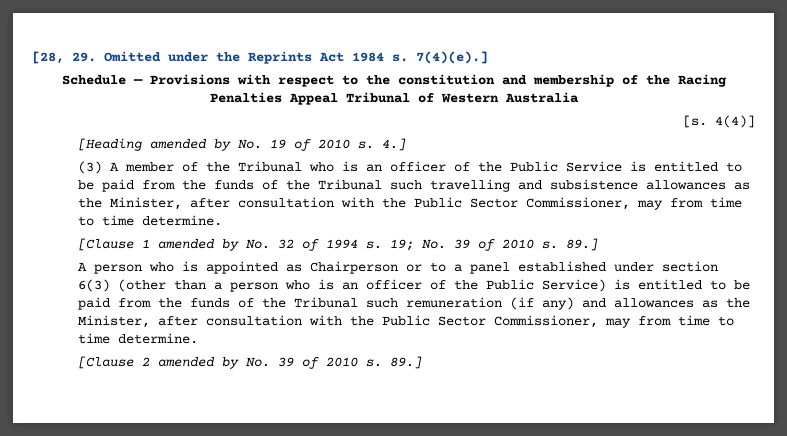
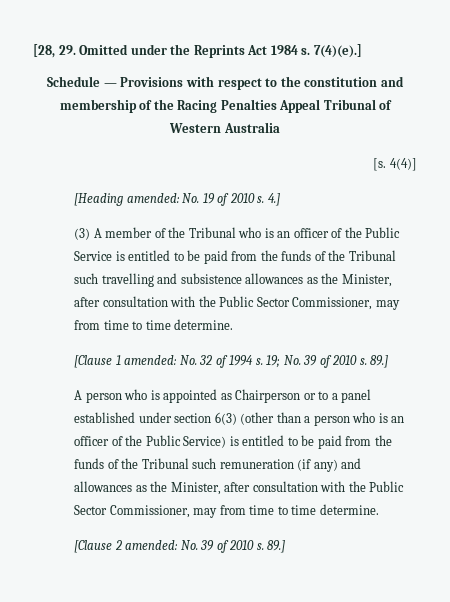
- [Heading amended by No. 19 of 2010 s.
+ [Heading amended: No. 19 of 2010 s.
- [Clause 1 amended by No. 32 of 1994 s.
+ [Clause 1 amended: No. 32 of 1994 s.
- [Clause 2 amended by No. 39 of 2010 s.
+ [Clause 2 amended: No. 39 of 2010 s.

